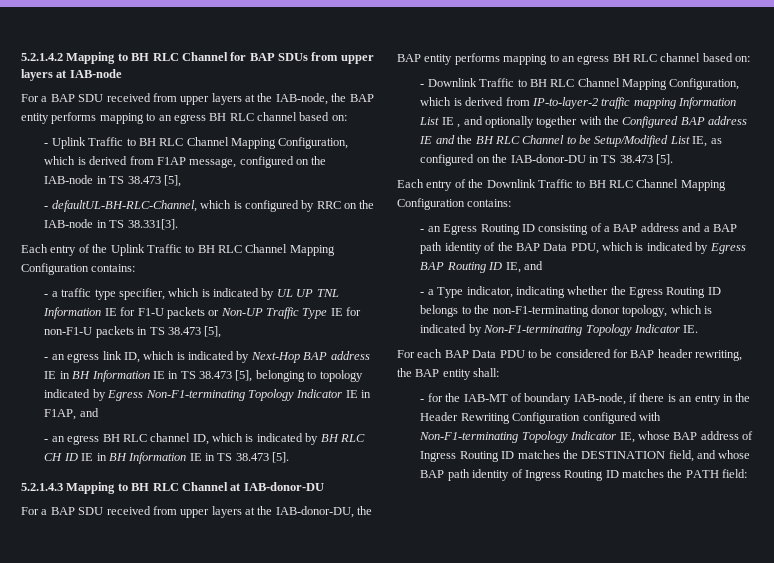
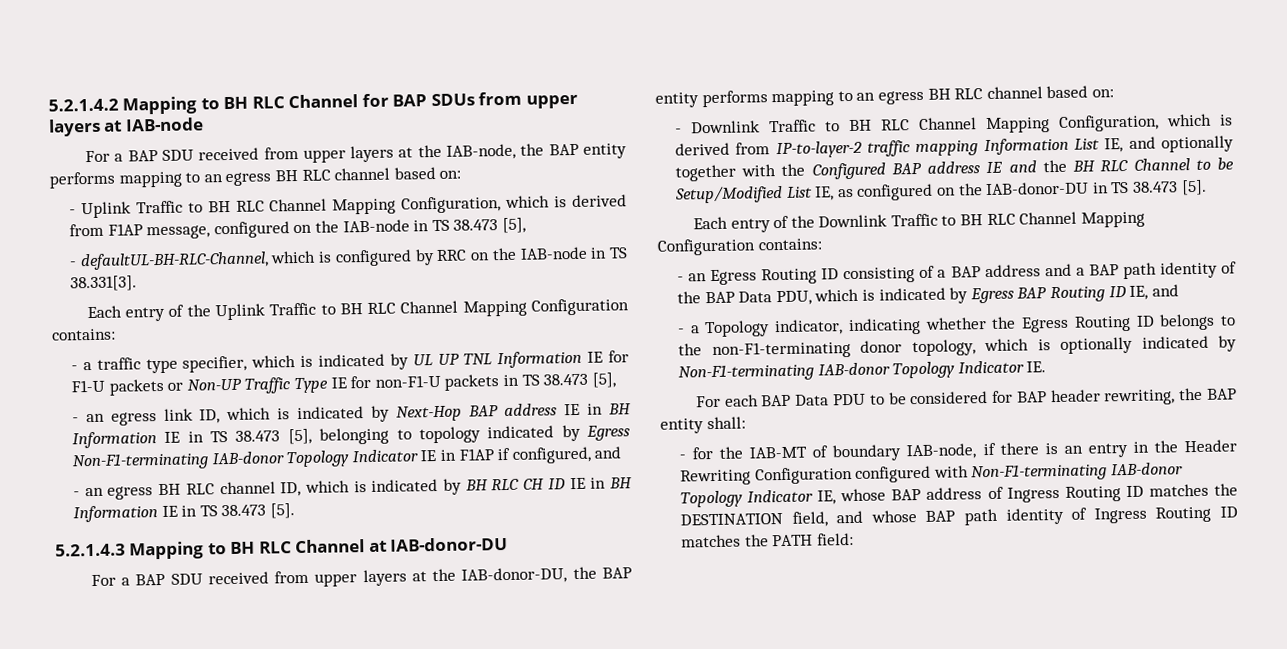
- - an egress link ID, which is indicated by Next-Hop BAP address IE in BH Information IE in TS 38.473 [5], belonging to topology indicated by Egress Non-F1-terminating Topology Indicator IE in F1AP, and
+ - an egress link ID, which is indicated by Next-Hop BAP address IE in BH Information IE in TS 38.473 [5], belonging to topology indicated by Egress Non-F1-terminating IAB-donor Topology Indicator IE in F1AP if configured, and
- - Downlink Traffic to BH RLC Channel Mapping Configuration, which is derived from IP-to-layer-2 traffic mapping Information List IE , and optionally together with the Configured BAP address IE and the BH RLC Channel to be Setup/Modified List IE, as configured on the IAB-donor-DU in TS 38.473 [5].
+ - Downlink Traffic to BH RLC Channel Mapping Configuration, which is derived from IP-to-layer-2 traffic mapping Information List IE, and optionally together with the Configured BAP address IE and the BH RLC Channel to be Setup/Modified List IE, as configured on the IAB-donor-DU in TS 38.473 [5].
- - a Type indicator, indicating whether the Egress Routing ID belongs to the non-F1-terminating donor topology, which is indicated by Non-F1-terminating Topology Indicator IE.
+ - a Topology indicator, indicating whether the Egress Routing ID belongs to the non-F1-terminating donor topology, which is optionally indicated by Non-F1-terminating IAB-donor Topology Indicator IE.
- - for the IAB-MT of boundary IAB-node, if there is an entry in the Header Rewriting Configuration configured with Non-F1-terminating Topology Indicator IE, whose BAP address of Ingress Routing ID matches the DESTINATION field, and whose BAP path identity of Ingress Routing ID matches the PATH field:
+ - for the IAB-MT of boundary IAB-node, if there is an entry in the Header Rewriting Configuration configured with Non-F1-terminating IAB-donor Topology Indicator IE, whose BAP address of Ingress Routing ID matches the DESTINATION field, and whose BAP path identity of Ingress Routing ID matches the PATH field:

